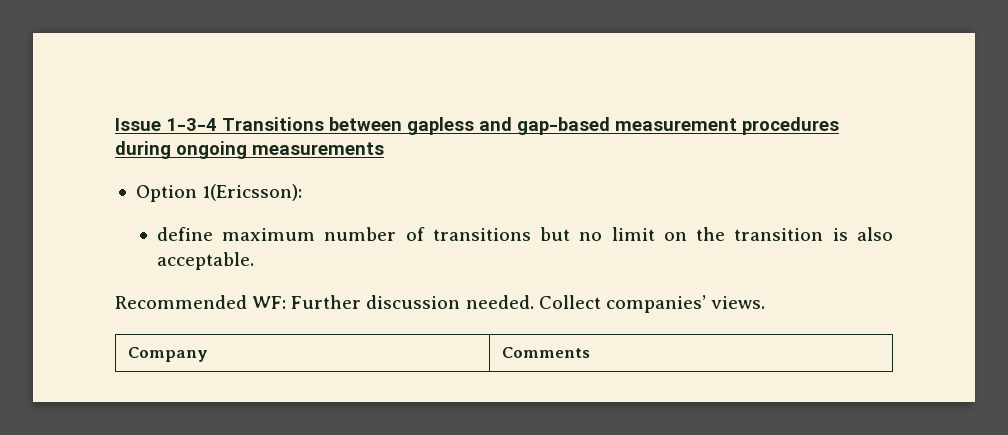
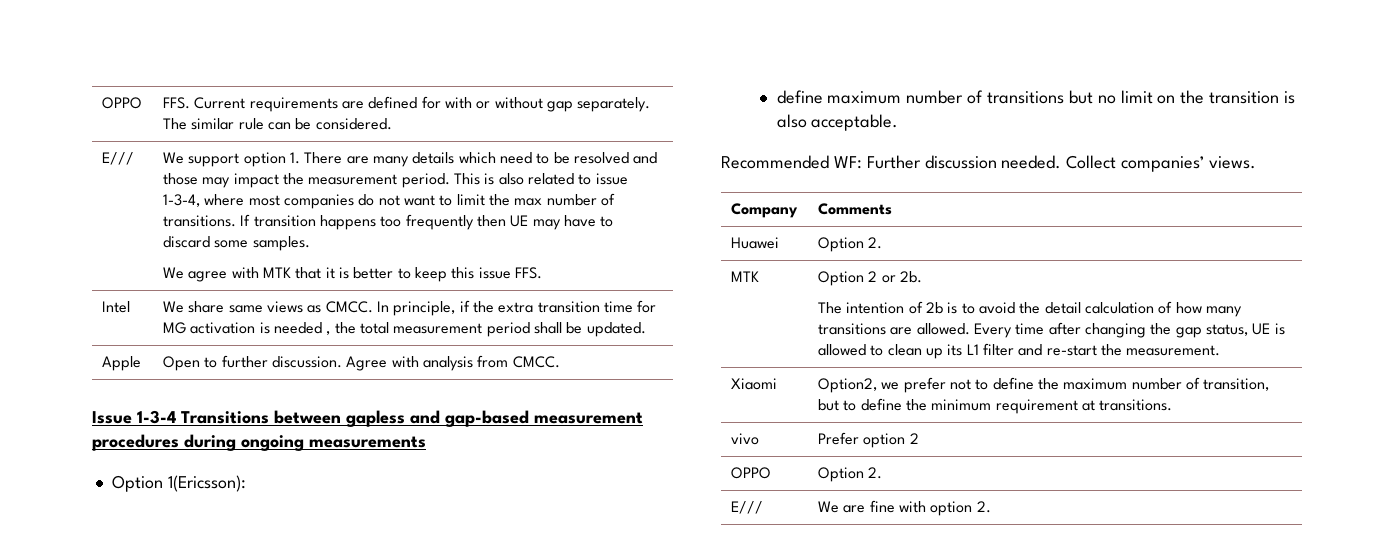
+ OPPO | FFS. Current requirements are defined for with or without gap separately. The similar rule can be considered.
+ E/// | We support option 1. There are many details which need to be resolved and those may impact the measurement period. This is also related to issue 1-3-4, where most companies do not want to limit the max number of transitions. If transition happens too frequently then UE may have to discard some samples.
+ We agree with MTK that it is better to keep this issue FFS.
+ Intel | We share same views as CMCC. In principle, if the extra transition time for MG activation is needed , the total measurement period shall be updated.
+ Apple | Open to further discussion. Agree with analysis from CMCC.
+ Huawei | Option 2.
+ MTK | Option 2 or 2b.
+ The intention of 2b is to avoid the detail calculation of how many transitions are allowed. Every time after changing the gap status, UE is allowed to clean up its L1 filter and re-start the measurement.
+ Xiaomi | Option2, we prefer not to define the maximum number of transition, but to define the minimum requirement at transitions.
+ vivo | Prefer option 2
+ OPPO | Option 2.
+ E/// | We are fine with option 2.

